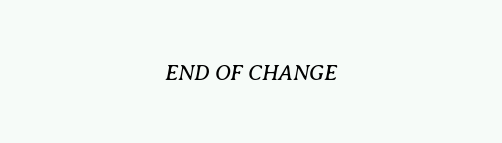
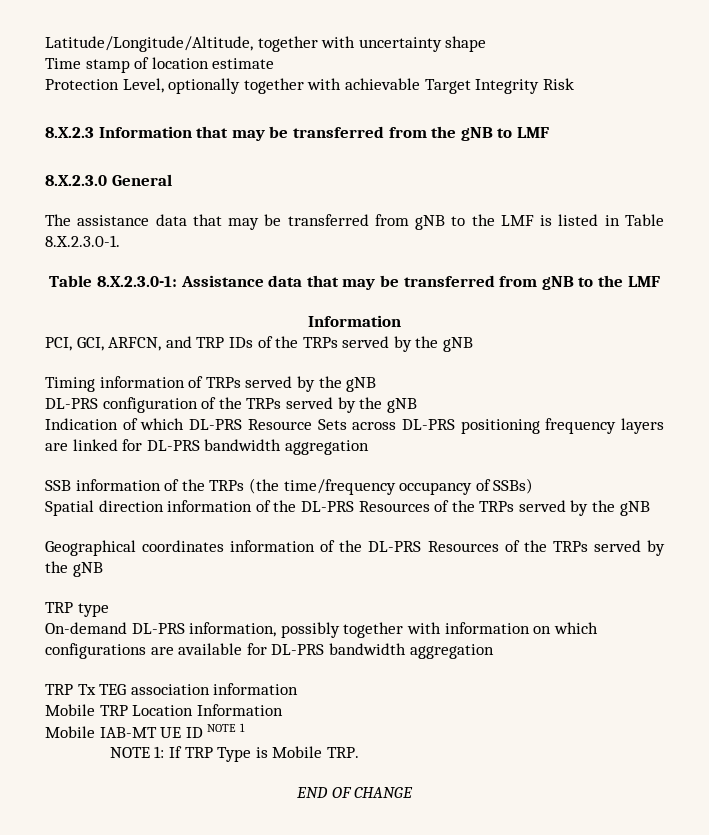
+ Latitude/Longitude/Altitude, together with uncertainty shape
+ Time stamp of location estimate
+ Protection Level, optionally together with achievable Target Integrity Risk
+ 8.X.2.3 Information that may be transferred from the gNB to LMF
+ 8.X.2.3.0 General
+ The assistance data that may be transferred from gNB to the LMF is listed in Table 8.X.2.3.0-1.
+ Table 8.X.2.3.0-1: Assistance data that may be transferred from gNB to the LMF
+ Information
+ PCI, GCI, ARFCN, and TRP IDs of the TRPs served by the gNB
+ Timing information of TRPs served by the gNB
+ DL-PRS configuration of the TRPs served by the gNB
+ Indication of which DL-PRS Resource Sets across DL-PRS positioning frequency layers are linked for DL-PRS bandwidth aggregation
+ SSB information of the TRPs (the time/frequency occupancy of SSBs)
+ Spatial direction information of the DL-PRS Resources of the TRPs served by the gNB
+ Geographical coordinates information of the DL-PRS Resources of the TRPs served by the gNB
+ TRP type
+ On-demand DL-PRS information, possibly together with information on which configurations are available for DL-PRS bandwidth aggregation
+ TRP Tx TEG association information
+ Mobile TRP Location Information
+ Mobile IAB-MT UE ID NOTE 1
+ NOTE 1: If TRP Type is Mobile TRP.

